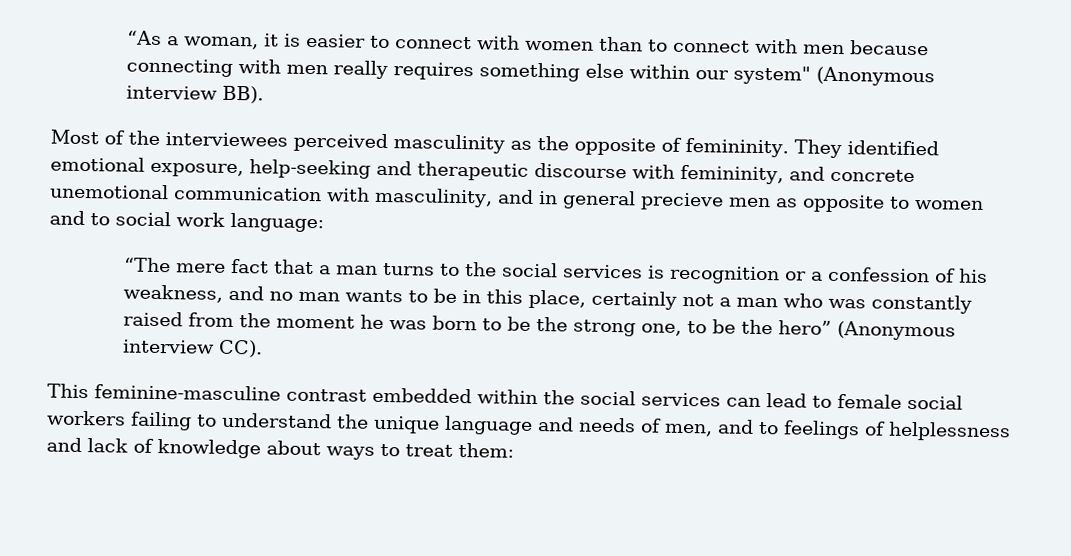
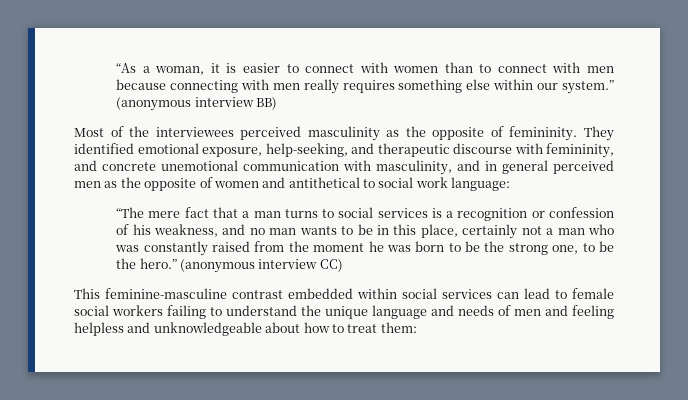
- “As a woman, it is easier to connect with women than to connect with men because connecting with men really requires something else within our system" (Anonymous interview BB).
+ “As a woman, it is easier to connect with women than to connect with men because connecting with men really requires something else within our system.” (anonymous interview BB)
- They identified emotional exposure, help-seeking and therapeutic discourse with femininity, and concrete unemotional communication with masculinity, and in general precieve men as opposite to women and to social work language:
+ They identified emotional exposure, help-seeking, and therapeutic discourse with femininity, and concrete unemotional communication with masculinity, and in general perceived men as the opposite of women and antithetical to social work language:
- “The mere fact that a man turns to the social services is recognition or a confession of his weakness, and no man wants to be in this place, certainly not a man who was constantly raised from the moment he was born to be the strong one, to be the hero” (Anonymous interview CC).
+ “The mere fact that a man turns to social services is a recognition or confession of his weakness, and no man wants to be in this place, certainly not a man who was constantly raised from the moment he was born to be the strong one, to be the hero.” (anonymous interview CC)
- This feminine-masculine contrast embedded within the social services can lead to female social workers failing to understand the unique language and needs of men, and to feelings of helplessness and lack of knowledge about ways to treat them:
+ This feminine-masculine contrast embedded within social services can lead to female social workers failing to understand the unique language and needs of men and feeling helpless and unknowledgeable about how to treat them:

